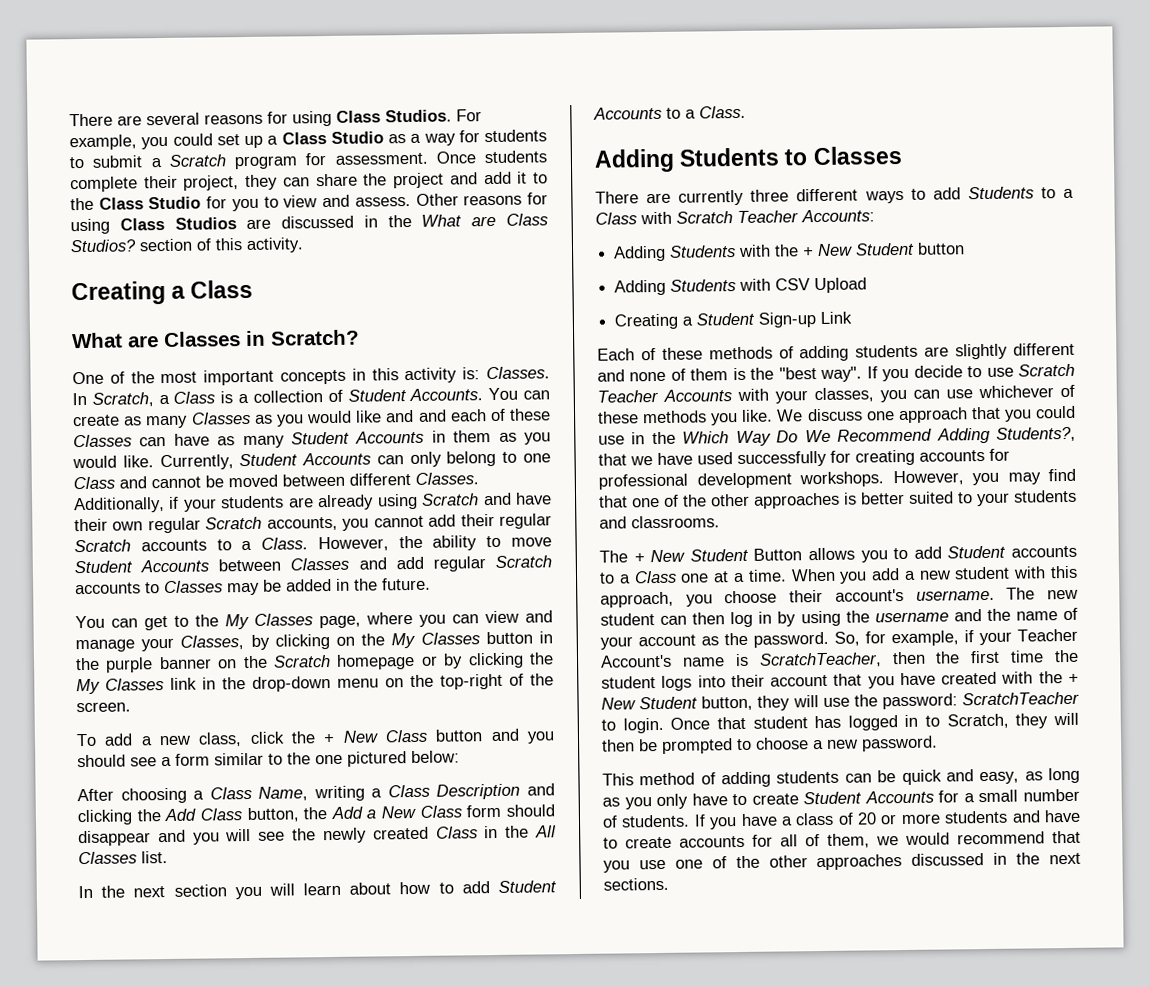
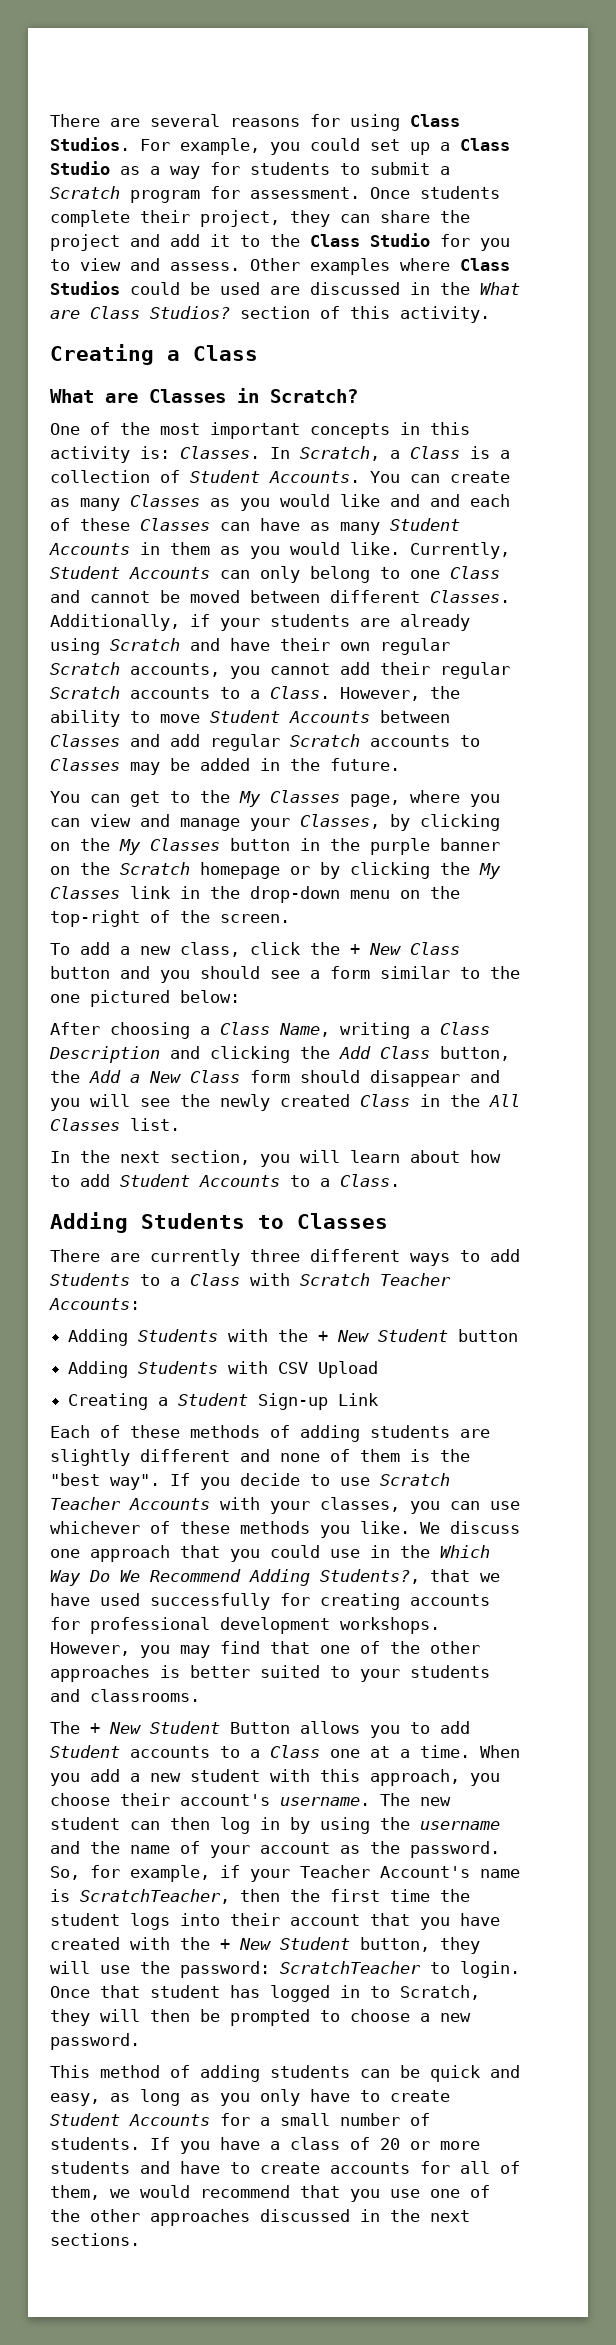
- Other reasons for using Class Studios are discussed in the What are Class Studios? section of this activity.
+ Other examples where Class Studios could be used are discussed in the What are Class Studios? section of this activity.
- In the next section you will learn about how to add Student Accounts to a Class.
+ In the next section, you will learn about how to add Student Accounts to a Class.

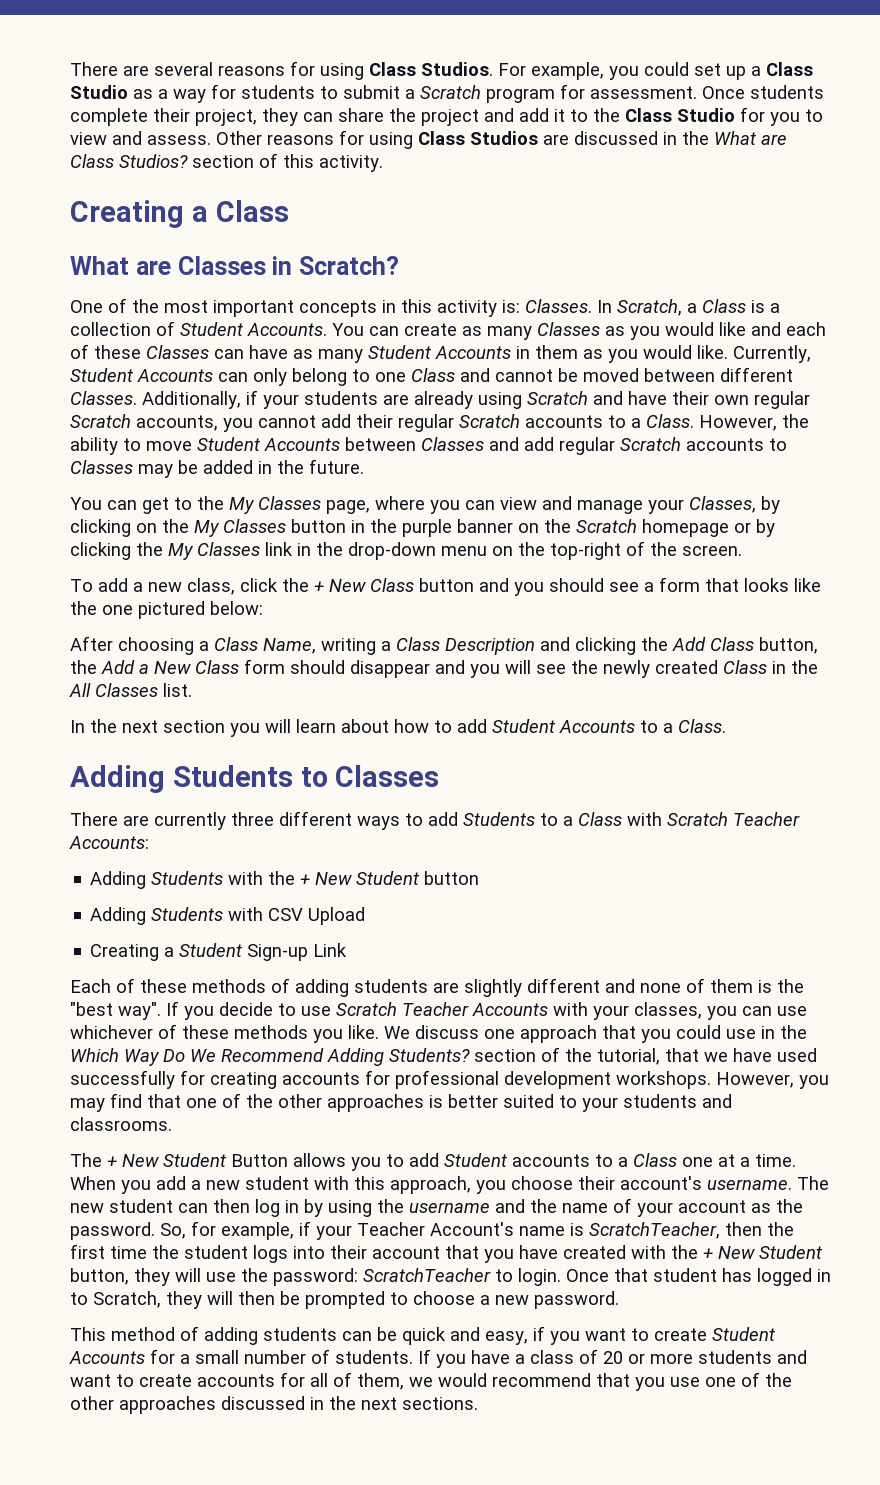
- Other examples where Class Studios could be used are discussed in the What are Class Studios? section of this activity.
+ Other reasons for using Class Studios are discussed in the What are Class Studios? section of this activity.
- You can create as many Classes as you would like and and each of these Classes can have as many Student Accounts in them as you would like.
+ You can create as many Classes as you would like and each of these Classes can have as many Student Accounts in them as you would like.
- To add a new class, click the + New Class button and you should see a form similar to the one pictured below:
+ To add a new class, click the + New Class button and you should see a form that looks like the one pictured below:
- In the next section, you will learn about how to add Student Accounts to a Class.
+ In the next section you will learn about how to add Student Accounts to a Class.
- We discuss one approach that you could use in the Which Way Do We Recommend Adding Students?, that we have used successfully for creating accounts for professional development workshops.
+ We discuss one approach that you could use in the Which Way Do We Recommend Adding Students? section of the tutorial, that we have used successfully for creating accounts for professional development workshops.
- This method of adding students can be quick and easy, as long as you only have to create Student Accounts for a small number of students.
+ This method of adding students can be quick and easy, if you want to create Student Accounts for a small number of students.
- If you have a class of 20 or more students and have to create accounts for all of them, we would recommend that you use one of the other approaches discussed in the next sections.
+ If you have a class of 20 or more students and want to create accounts for all of them, we would recommend that you use one of the other approaches discussed in the next sections.

